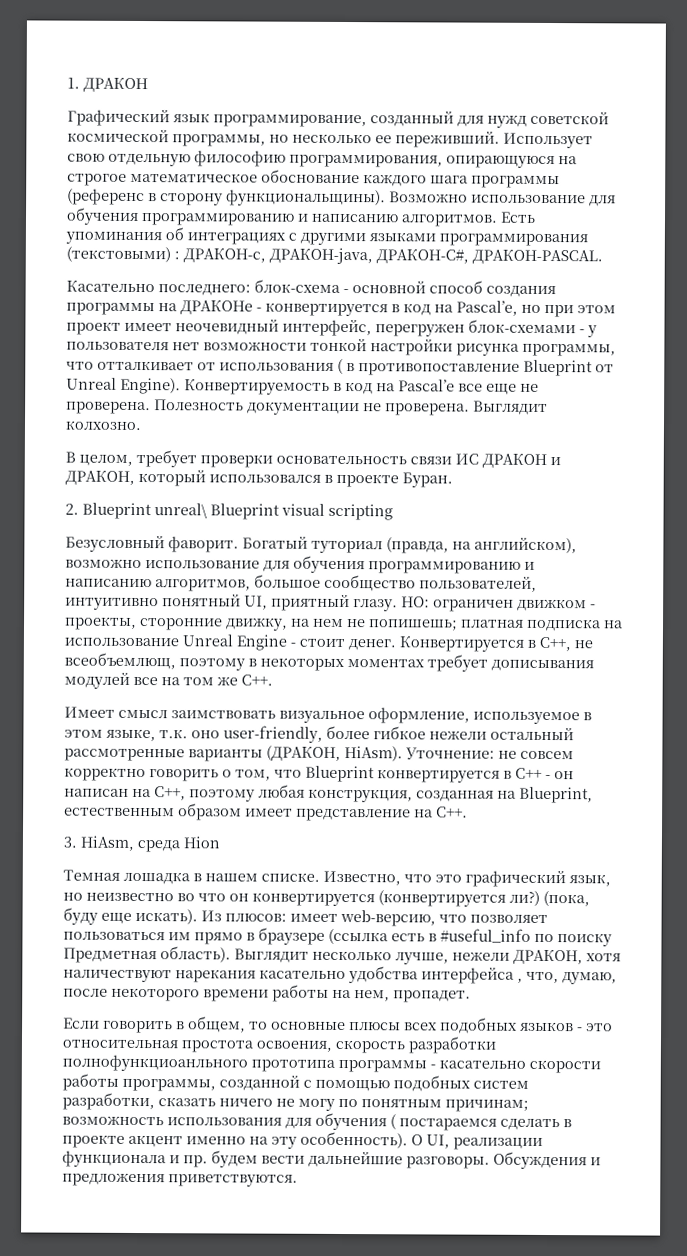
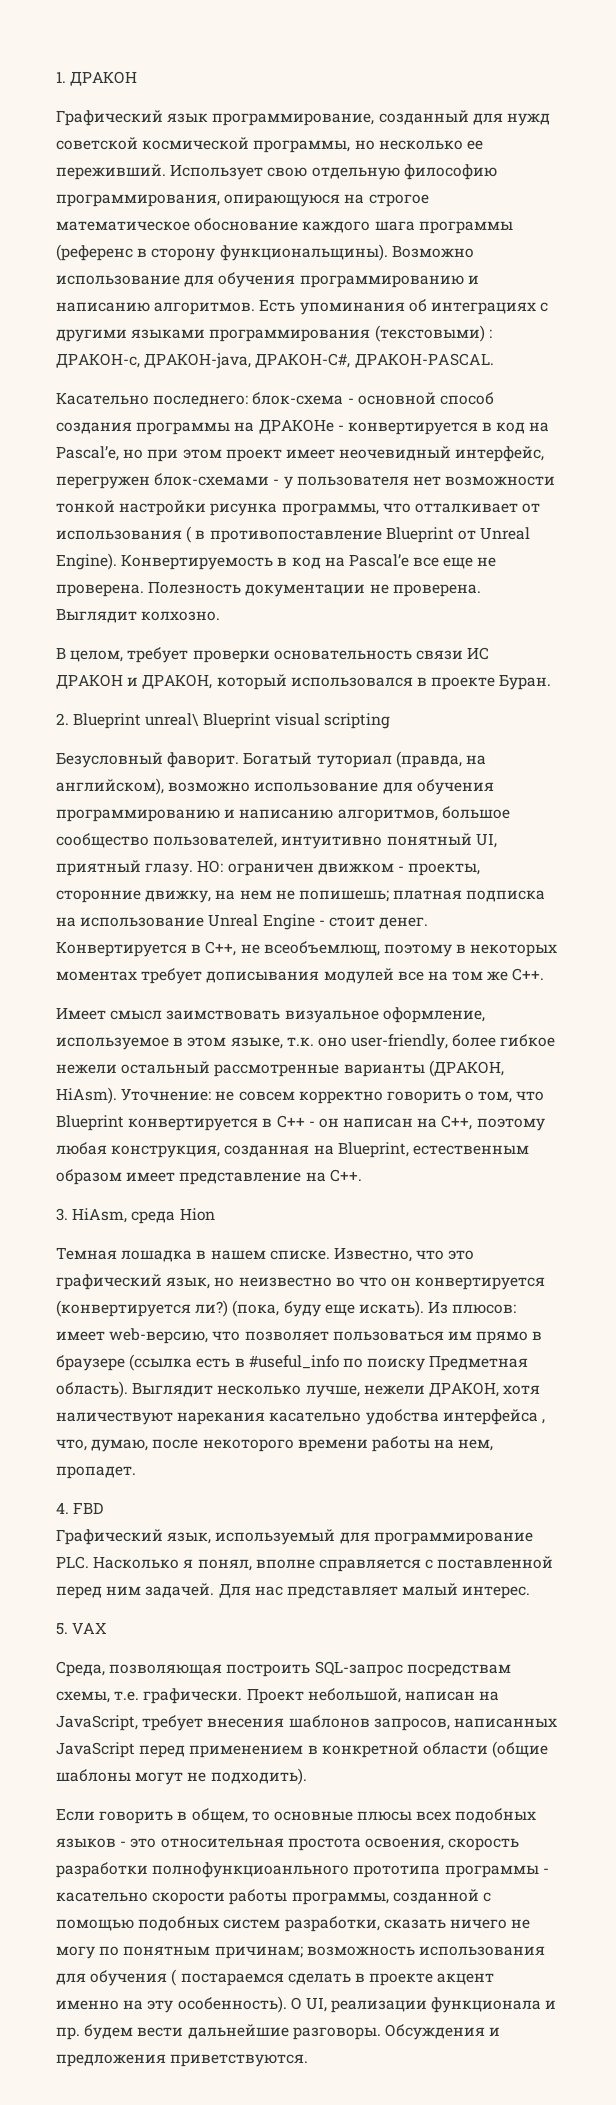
+ 4. FBD
+ Графический язык, используемый для программирование PLC. Насколько я понял, вполне справляется с поставленной перед ним задачей. Для нас представляет малый интерес.
+ 5. VAX
+ Среда, позволяющая построить SQL-запрос посредствам схемы, т.е. графически. Проект небольшой, написан на JavaScript, требует внесения шаблонов запросов, написанных JavaSсript перед применением в конкретной области (общие шаблоны могут не подходить).

